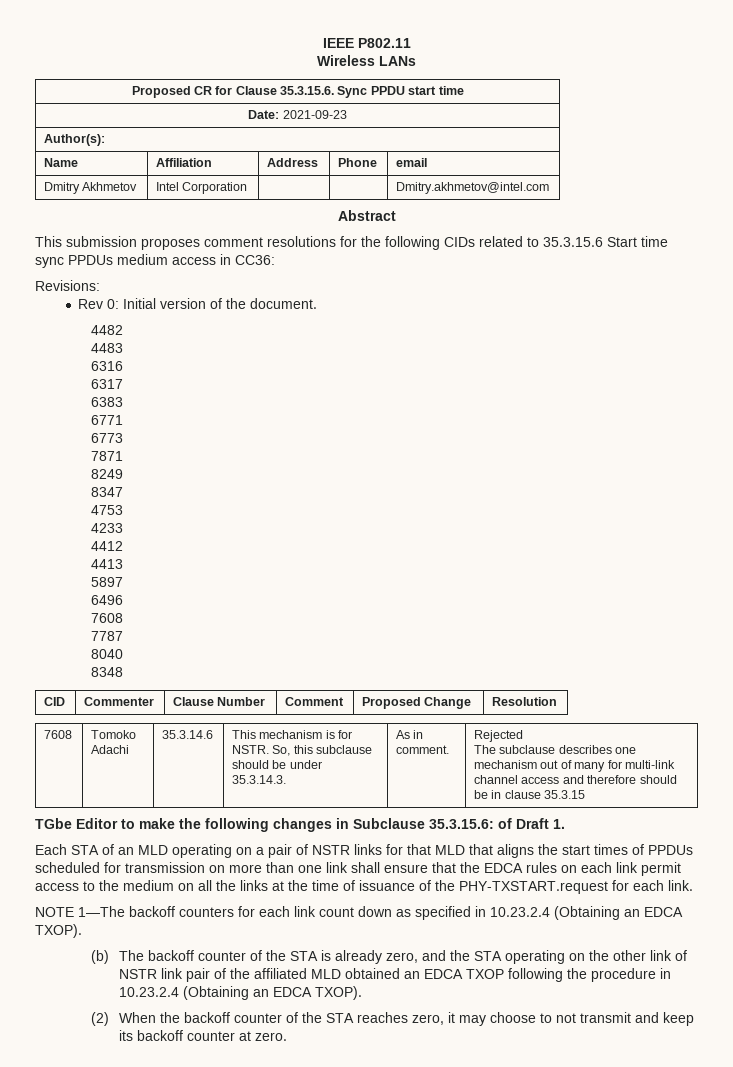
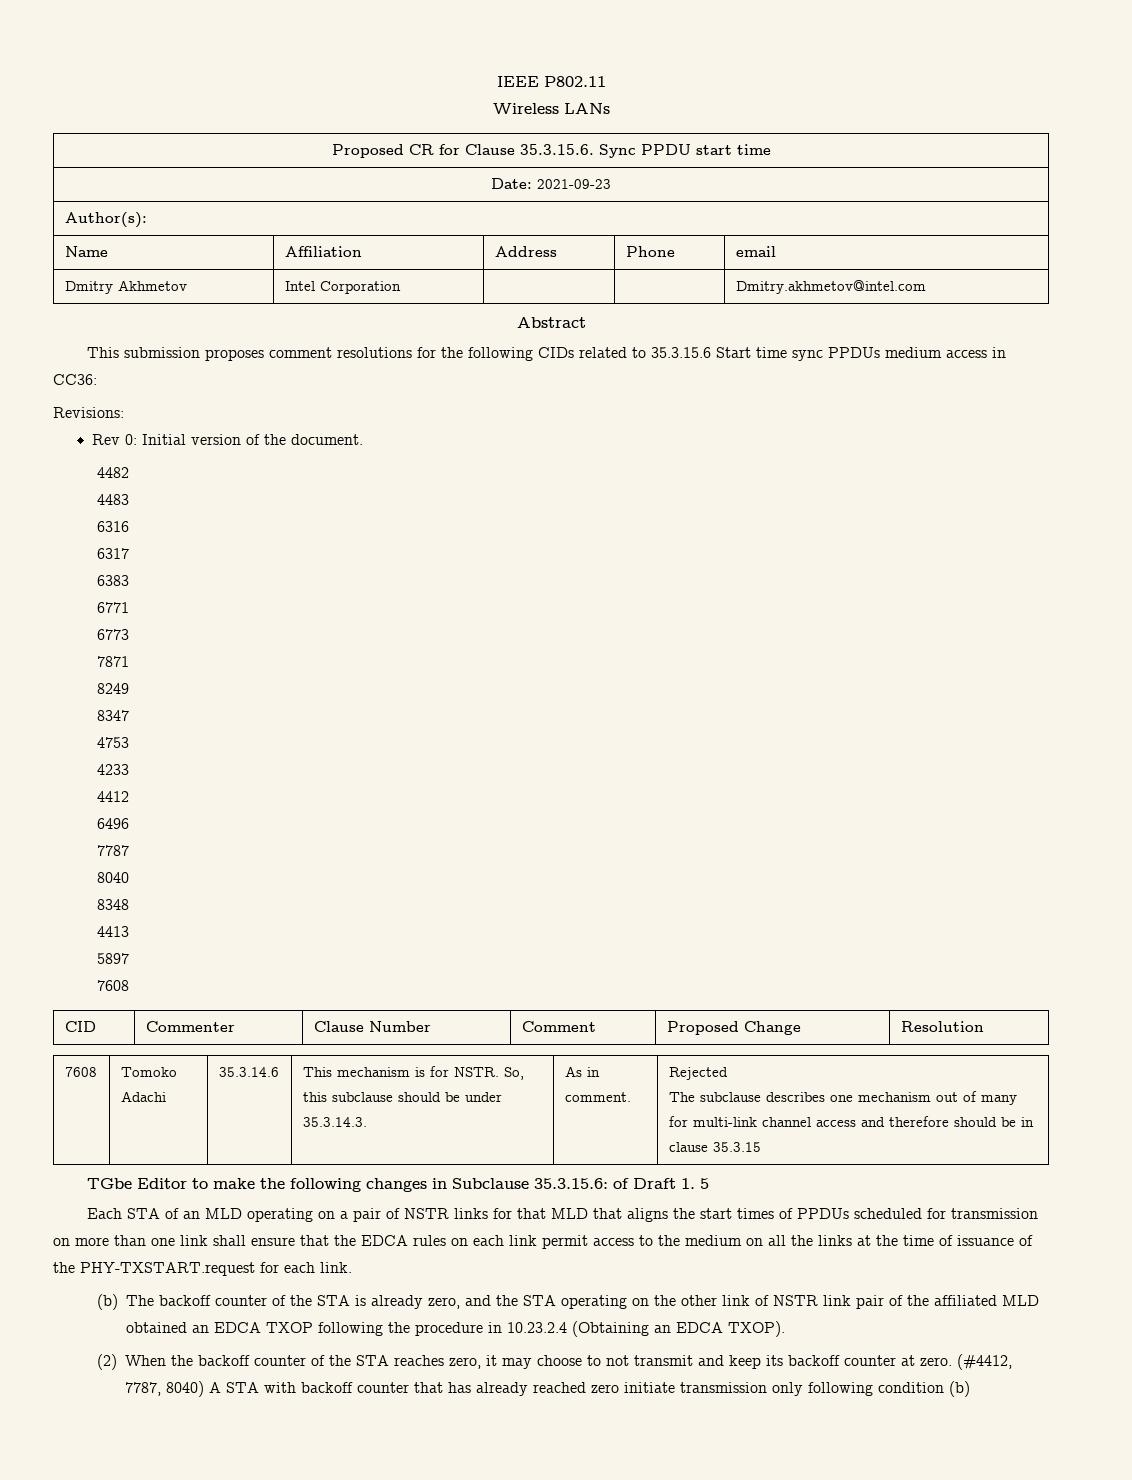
- 4413
- 5897
  6496
- 7608
+ 4413
+ 5897
+ 7608
- TGbe Editor to make the following changes in Subclause 35.3.15.6: of Draft 1.
+ TGbe Editor to make the following changes in Subclause 35.3.15.6: of Draft 1. 5
- NOTE 1—The backoff counters for each link count down as specified in 10.23.2.4 (Obtaining an EDCA TXOP).
+ (#4412, 7787, 8040) A STA with backoff counter that has already reached zero initiate transmission only following condition (b)

